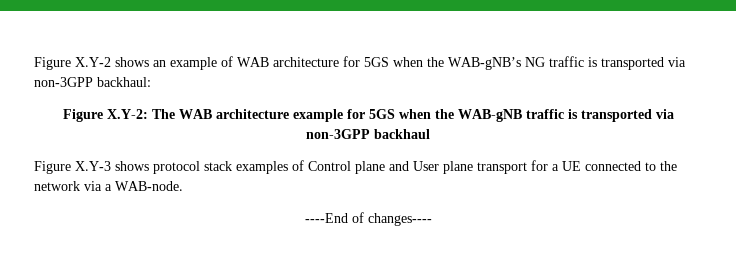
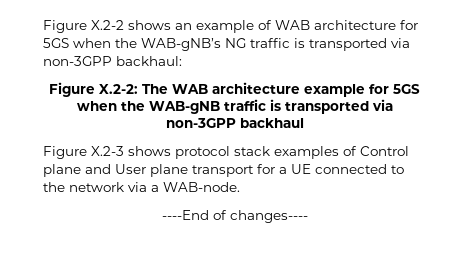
- Figure X.Y-2 shows an example of WAB architecture for 5GS when the WAB-gNB’s NG traffic is transported via non-3GPP backhaul:
+ Figure X.2-2 shows an example of WAB architecture for 5GS when the WAB-gNB’s NG traffic is transported via non-3GPP backhaul:
- Figure X.Y-2: The WAB architecture example for 5GS when the WAB-gNB traffic is transported via non-3GPP backhaul
+ Figure X.2-2: The WAB architecture example for 5GS when the WAB-gNB traffic is transported via non-3GPP backhaul
- Figure X.Y-3 shows protocol stack examples of Control plane and User plane transport for a UE connected to the network via a WAB-node.
+ Figure X.2-3 shows protocol stack examples of Control plane and User plane transport for a UE connected to the network via a WAB-node.

